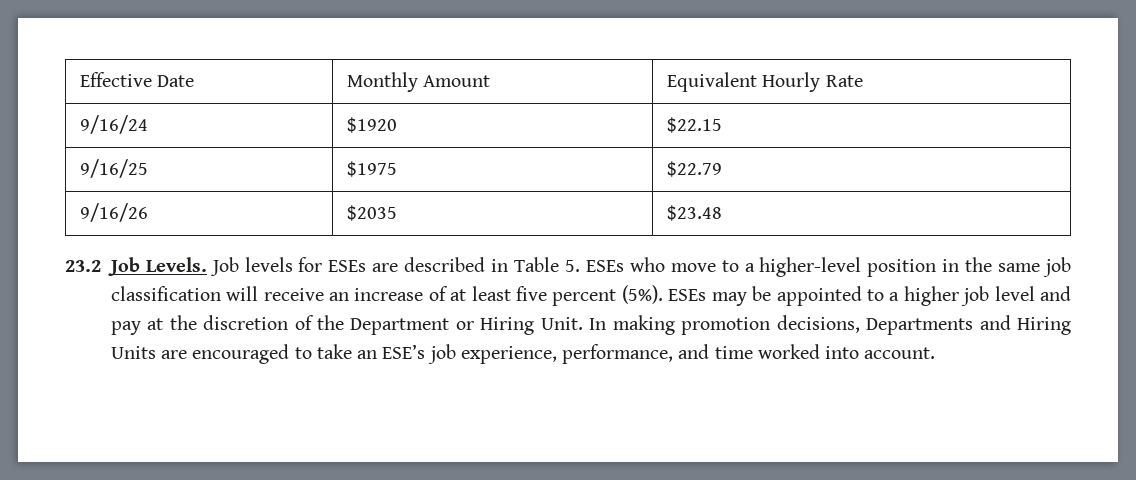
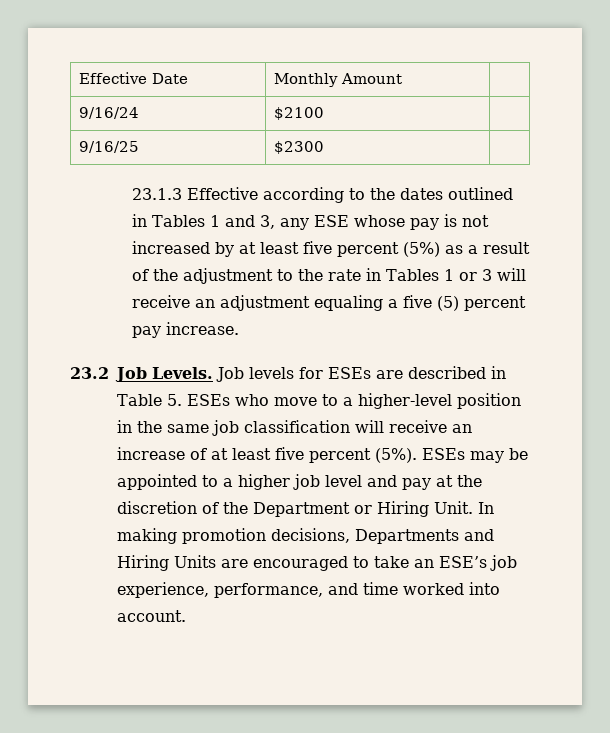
- Effective Date | Monthly Amount | Equivalent Hourly Rate
+ Effective Date | Monthly Amount |
- 9/16/24 | $1920 | $22.15
+ 9/16/24 | $2100 |
- 9/16/25 | $1975 | $22.79
- 9/16/26 | $2035 | $23.48
+ 9/16/25 | $2300 |
+ 23.1.3 Effective according to the dates outlined in Tables 1 and 3, any ESE whose pay is not increased by at least five percent (5%) as a result of the adjustment to the rate in Tables 1 or 3 will receive an adjustment equaling a five (5) percent pay increase.

